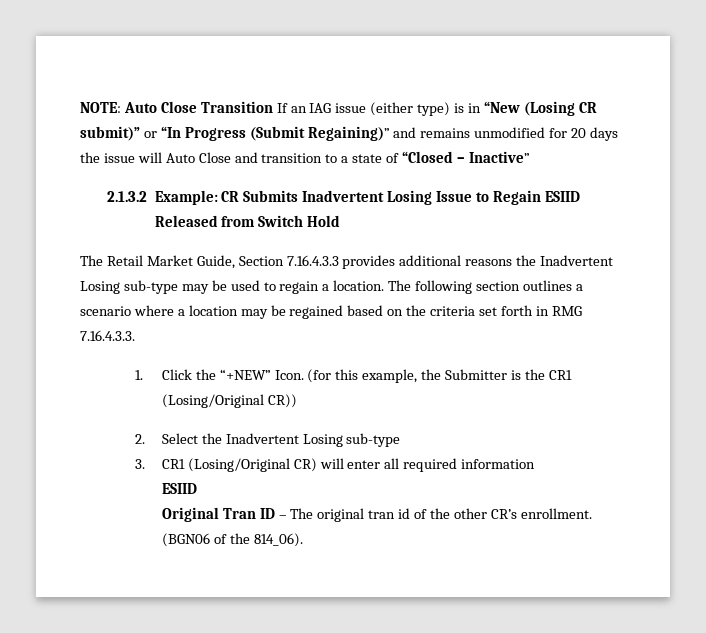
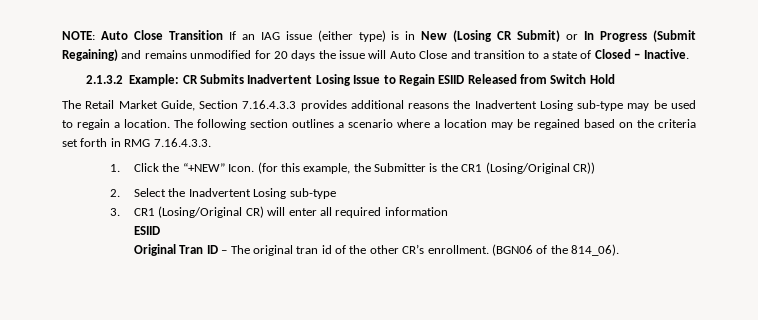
- NOTE: Auto Close Transition If an IAG issue (either type) is in “New (Losing CR submit)” or “In Progress (Submit Regaining)” and remains unmodified for 20 days the issue will Auto Close and transition to a state of “Closed – Inactive”
+ NOTE: Auto Close Transition If an IAG issue (either type) is in New (Losing CR Submit) or In Progress (Submit Regaining) and remains unmodified for 20 days the issue will Auto Close and transition to a state of Closed – Inactive.

